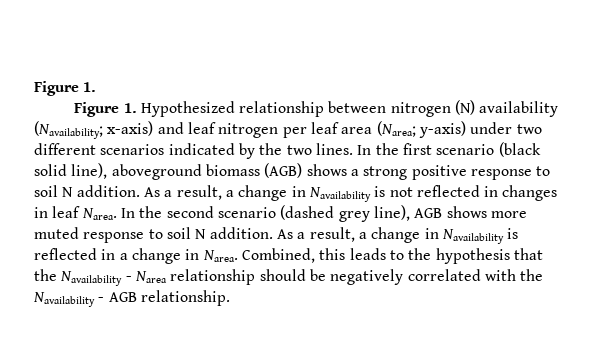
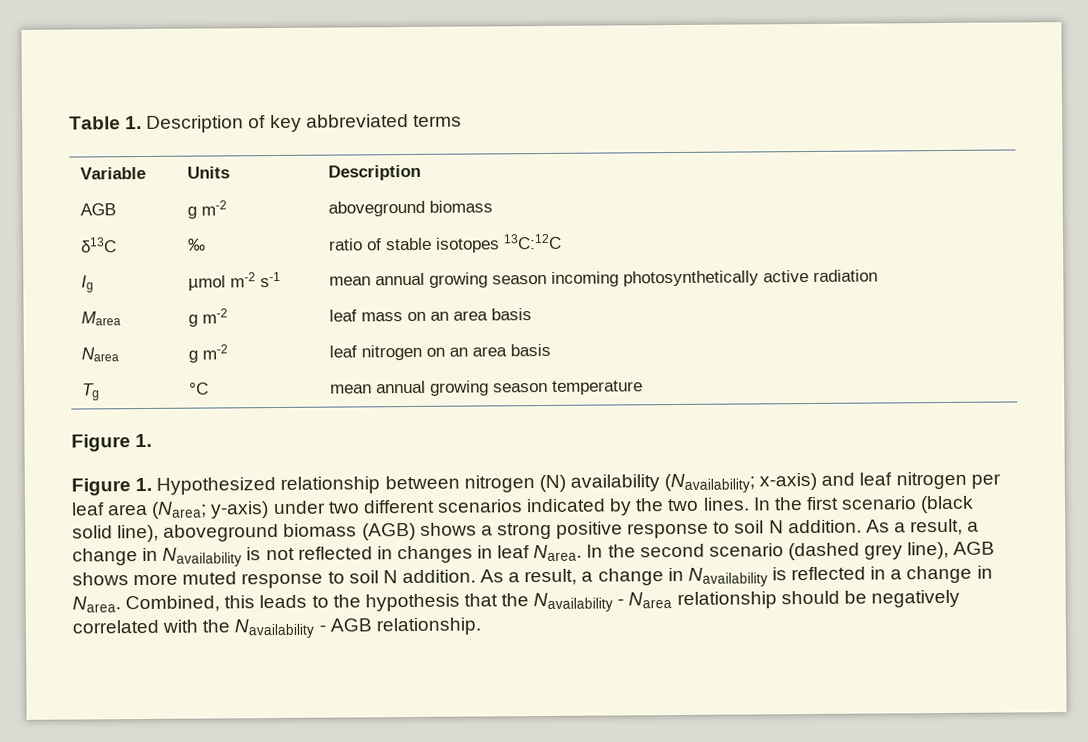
+ Table 1. Description of key abbreviated terms
+ Variable | Units | Description
+ AGB | g m-2 | aboveground biomass
+ δ13C | ‰ | ratio of stable isotopes 13C:12C
+ Ig | µmol m-2 s-1 | mean annual growing season incoming photosynthetically active radiation
+ Marea | g m-2 | leaf mass on an area basis
+ Narea | g m-2 | leaf nitrogen on an area basis
+ Tg | °C | mean annual growing season temperature

